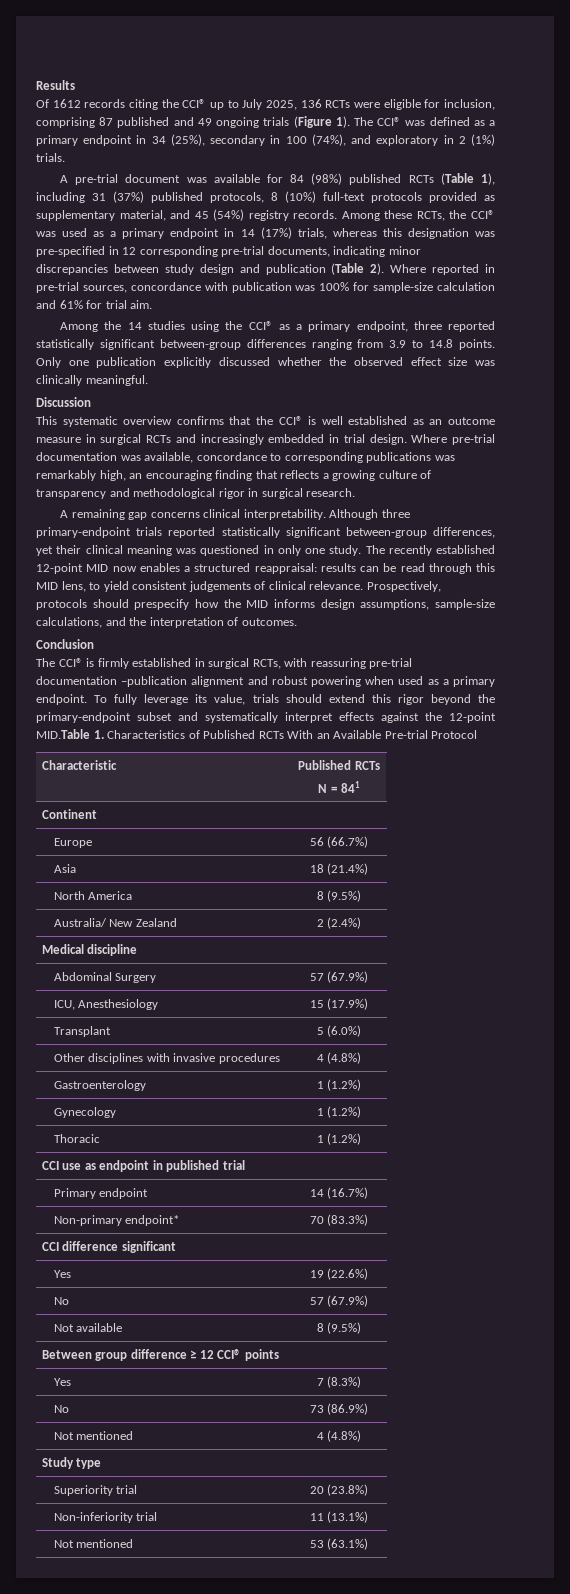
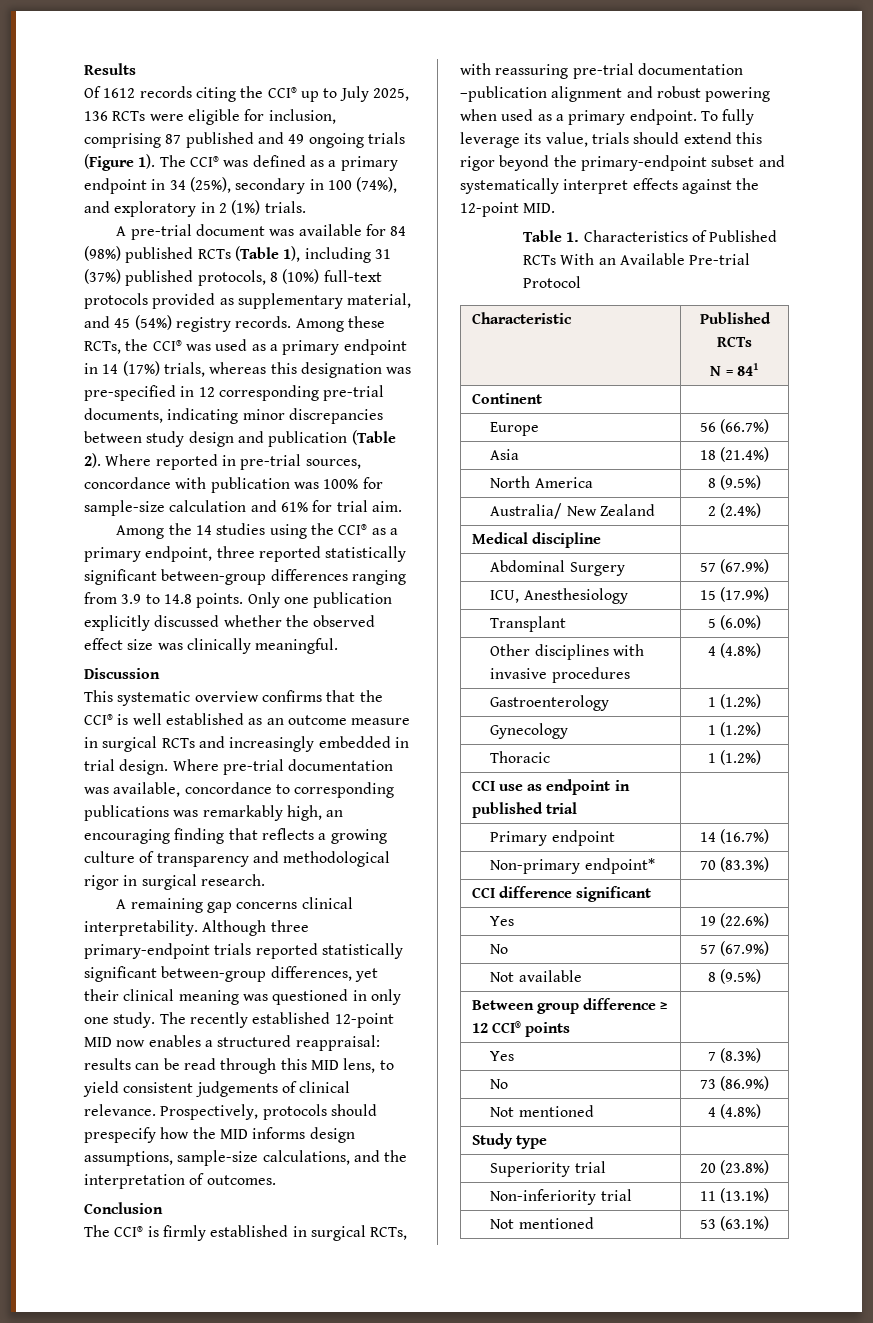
- To fully leverage its value, trials should extend this rigor beyond the primary-endpoint subset and systematically interpret effects against the 12-point MID.Table 1. Characteristics of Published RCTs With an Available Pre-trial Protocol
+ To fully leverage its value, trials should extend this rigor beyond the primary-endpoint subset and systematically interpret effects against the 12-point MID.
+ Table 1. Characteristics of Published RCTs With an Available Pre-trial Protocol

